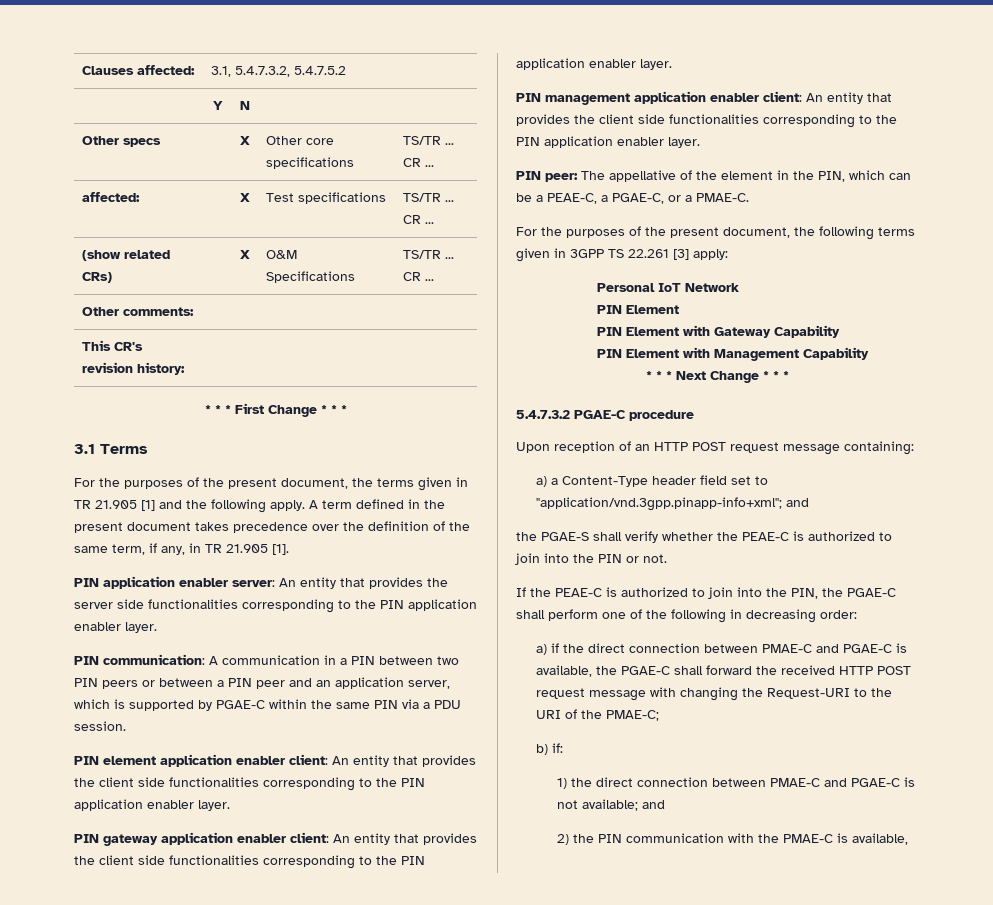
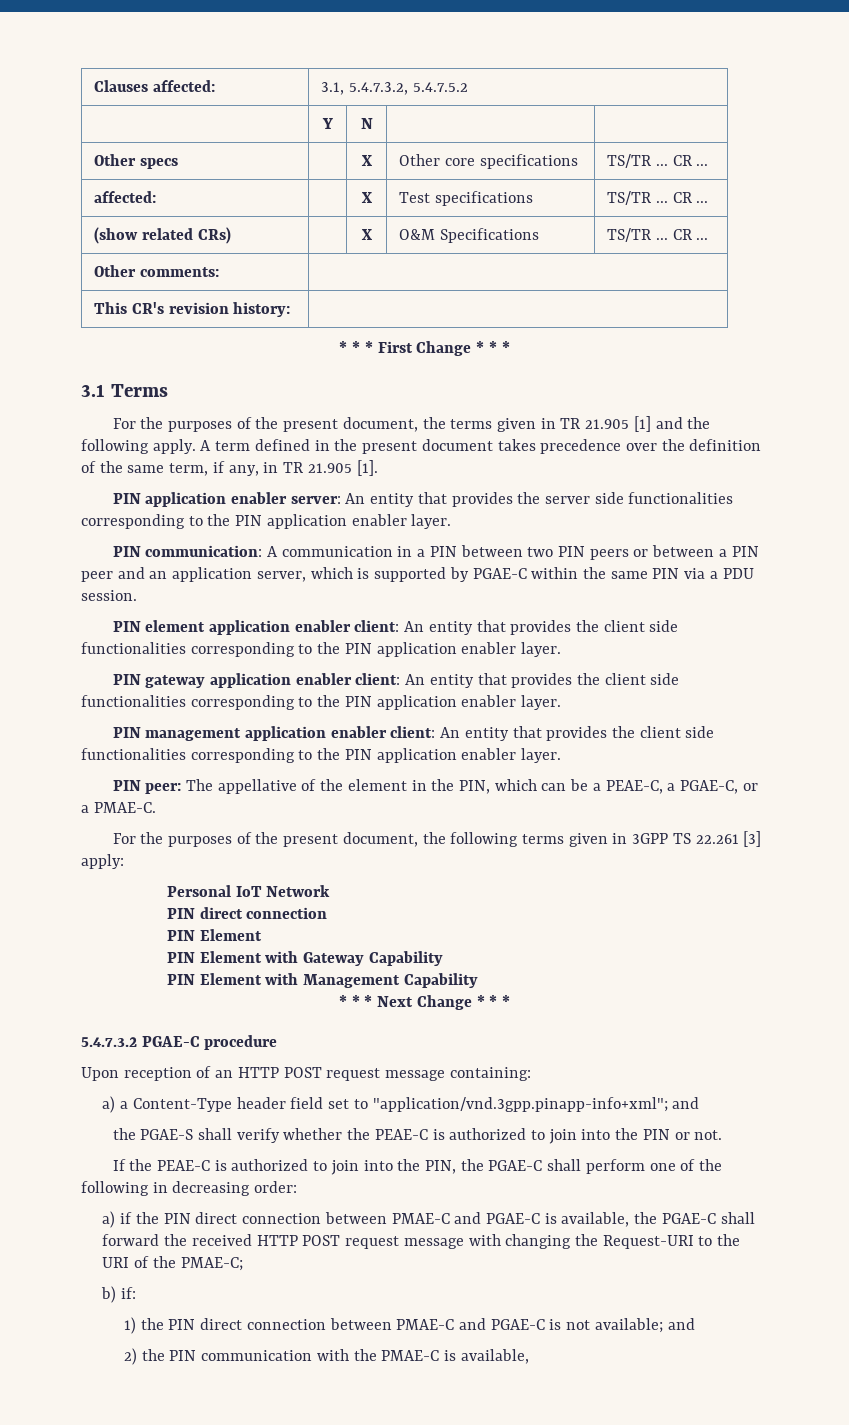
  Personal IoT Network
+ PIN direct connection
- a) if the direct connection between PMAE-C and PGAE-C is available, the PGAE-C shall forward the received HTTP POST request message with changing the Request-URI to the URI of the PMAE-C;
+ a) if the PIN direct connection between PMAE-C and PGAE-C is available, the PGAE-C shall forward the received HTTP POST request message with changing the Request-URI to the URI of the PMAE-C;
- 1) the direct connection between PMAE-C and PGAE-C is not available; and
+ 1) the PIN direct connection between PMAE-C and PGAE-C is not available; and

